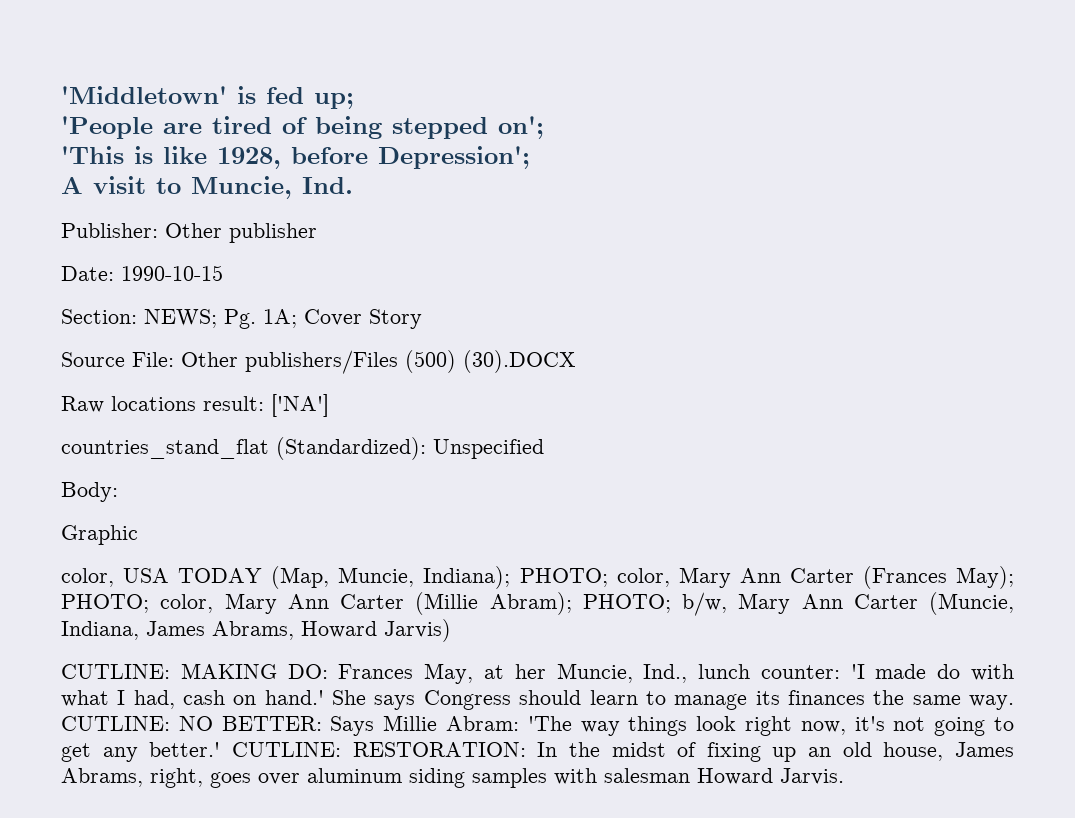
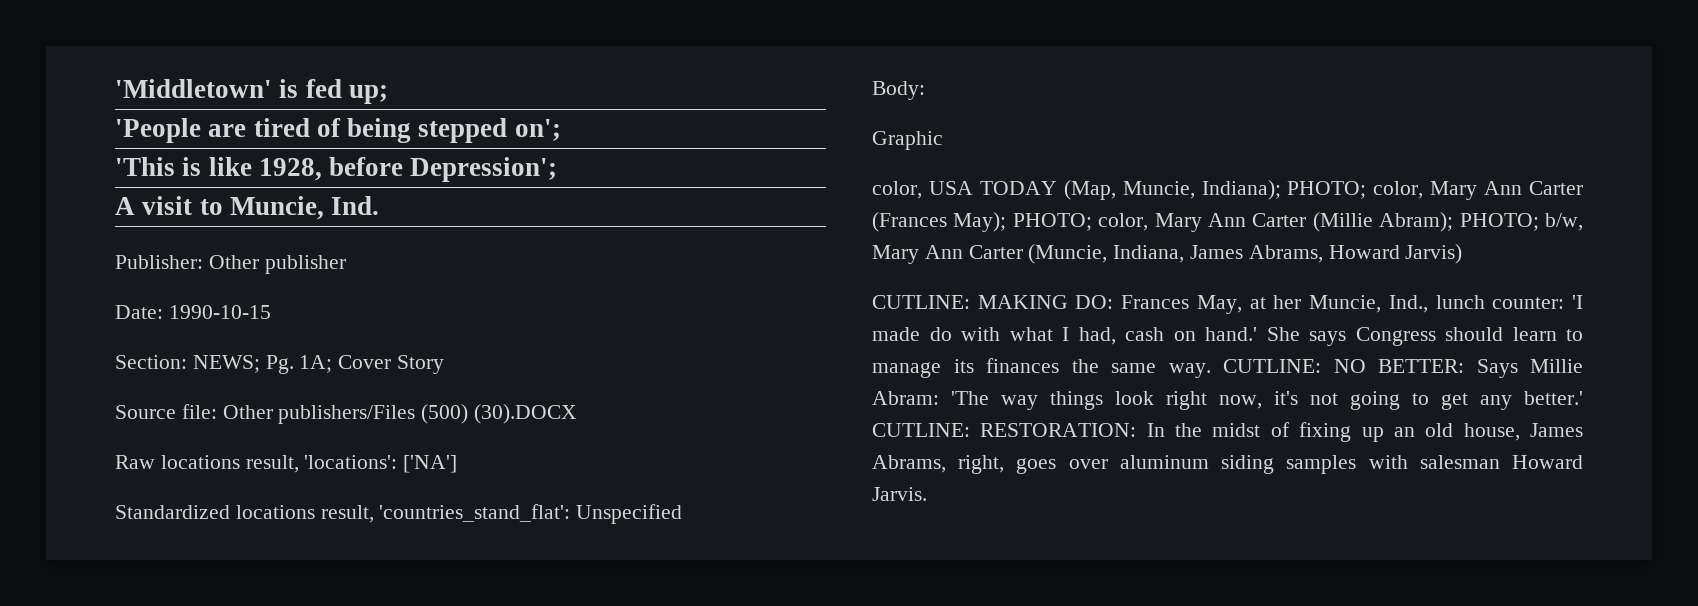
- Source File: Other publishers/Files (500) (30).DOCX
+ Source file: Other publishers/Files (500) (30).DOCX
- Raw locations result: ['NA']
+ Raw locations result, 'locations': ['NA']
- countries_stand_flat (Standardized): Unspecified
+ Standardized locations result, 'countries_stand_flat': Unspecified

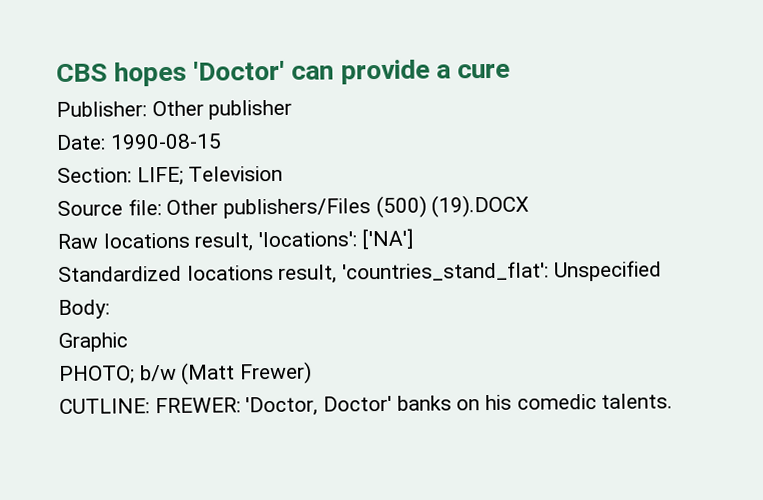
- 'Middletown' is fed up;
- 'People are tired of being stepped on';
- 'This is like 1928, before Depression';
- A visit to Muncie, Ind.
+ CBS hopes 'Doctor' can provide a cure
- Date: 1990-10-15
+ Date: 1990-08-15
- Section: NEWS; Pg. 1A; Cover Story
+ Section: LIFE; Television
- Source file: Other publishers/Files (500) (30).DOCX
+ Source file: Other publishers/Files (500) (19).DOCX
- color, USA TODAY (Map, Muncie, Indiana); PHOTO; color, Mary Ann Carter (Frances May); PHOTO; color, Mary Ann Carter (Millie Abram); PHOTO; b/w, Mary Ann Carter (Muncie, Indiana, James Abrams, Howard Jarvis)
- CUTLINE: MAKING DO: Frances May, at her Muncie, Ind., lunch counter: 'I made do with what I had, cash on hand.' She says Congress should learn to manage its finances the same way. CUTLINE: NO BETTER: Says Millie Abram: 'The way things look right now, it's not going to get any better.' CUTLINE: RESTORATION: In the midst of fixing up an old house, James Abrams, right, goes over aluminum siding samples with salesman Howard Jarvis.
+ PHOTO; b/w (Matt Frewer)
+ CUTLINE: FREWER: 'Doctor, Doctor' banks on his comedic talents.

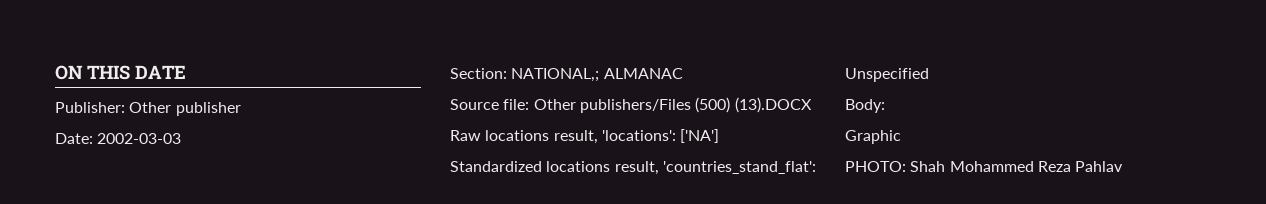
- CBS hopes 'Doctor' can provide a cure
+ ON THIS DATE
- Date: 1990-08-15
+ Date: 2002-03-03
- Section: LIFE; Television
+ Section: NATIONAL,; ALMANAC
- Source file: Other publishers/Files (500) (19).DOCX
+ Source file: Other publishers/Files (500) (13).DOCX
- PHOTO; b/w (Matt Frewer)
- CUTLINE: FREWER: 'Doctor, Doctor' banks on his comedic talents.
+ PHOTO: Shah Mohammed Reza Pahlav

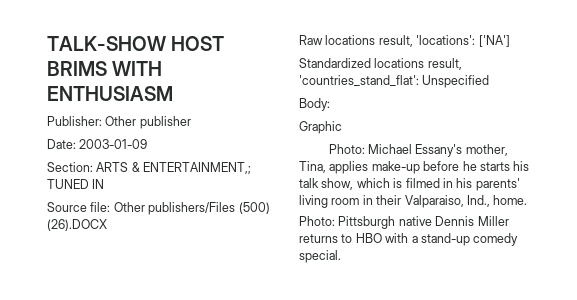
- ON THIS DATE
+ TALK-SHOW HOST BRIMS WITH ENTHUSIASM
- Date: 2002-03-03
+ Date: 2003-01-09
- Section: NATIONAL,; ALMANAC
+ Section: ARTS & ENTERTAINMENT,; TUNED IN
- Source file: Other publishers/Files (500) (13).DOCX
+ Source file: Other publishers/Files (500) (26).DOCX
- PHOTO: Shah Mohammed Reza Pahlav
+ Photo: Michael Essany's mother, Tina, applies make-up before he starts his talk show, which is filmed in his parents' living room in their Valparaiso, Ind., home.
+ Photo: Pittsburgh native Dennis Miller returns to HBO with a stand-up comedy special.

